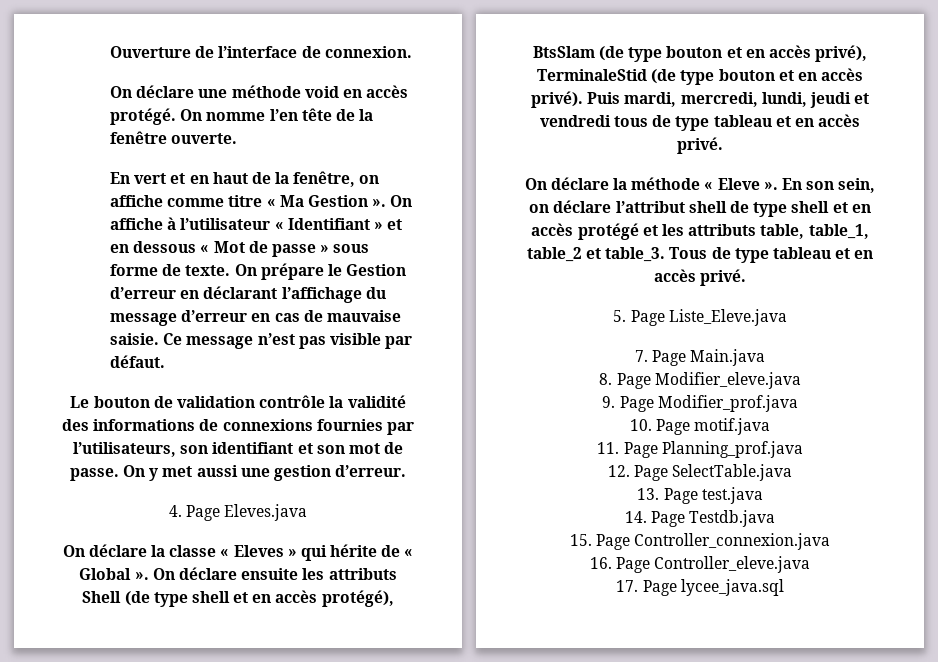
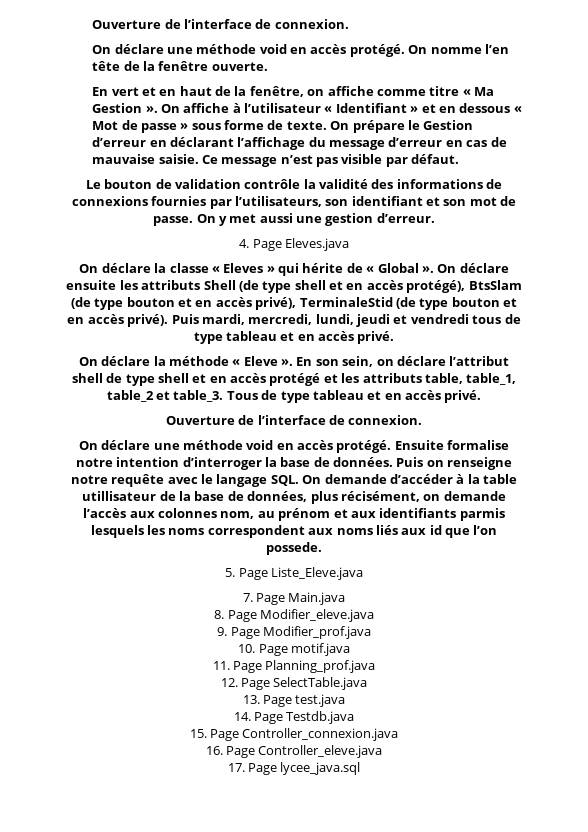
  Tous de type tableau et en accès privé.
+ Ouverture de l’interface de connexion.
+ On déclare une méthode void en accès protégé. Ensuite formalise notre intention d’interroger la base de données. Puis on renseigne notre requête avec le langage SQL. On demande d’accéder à la table utillisateur de la base de données, plus récisément, on demande l’accès aux colonnes nom, au prénom et aux identifiants parmis lesquels les noms correspondent aux noms liés aux id que l’on possede.

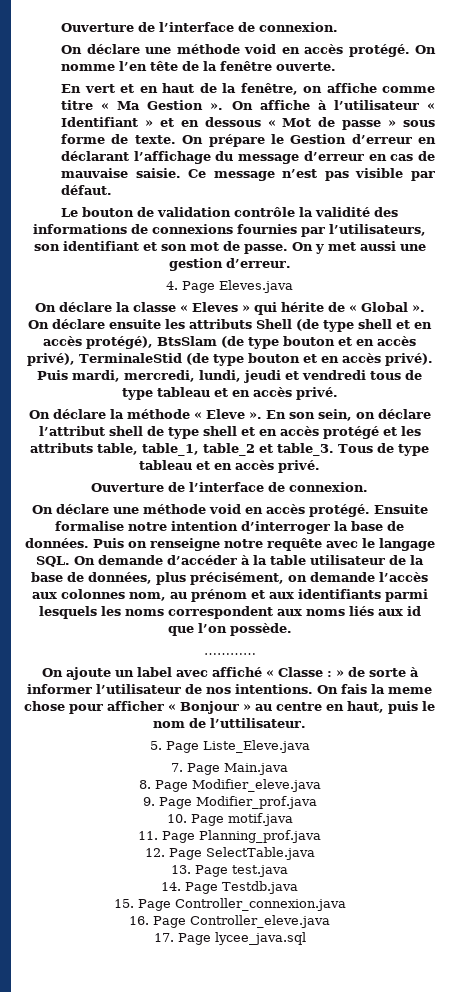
- Puis on renseigne notre requête avec le langage SQL. On demande d’accéder à la table utillisateur de la base de données, plus récisément, on demande l’accès aux colonnes nom, au prénom et aux identifiants parmis lesquels les noms correspondent aux noms liés aux id que l’on possede.
+ Puis on renseigne notre requête avec le langage SQL. On demande d’accéder à la table utilisateur de la base de données, plus précisément, on demande l’accès aux colonnes nom, au prénom et aux identifiants parmi lesquels les noms correspondent aux noms liés aux id que l’on possède.
+ …………
+ On ajoute un label avec affiché « Classe : » de sorte à informer l’utilisateur de nos intentions. On fais la meme chose pour afficher « Bonjour » au centre en haut, puis le nom de l’uttilisateur.

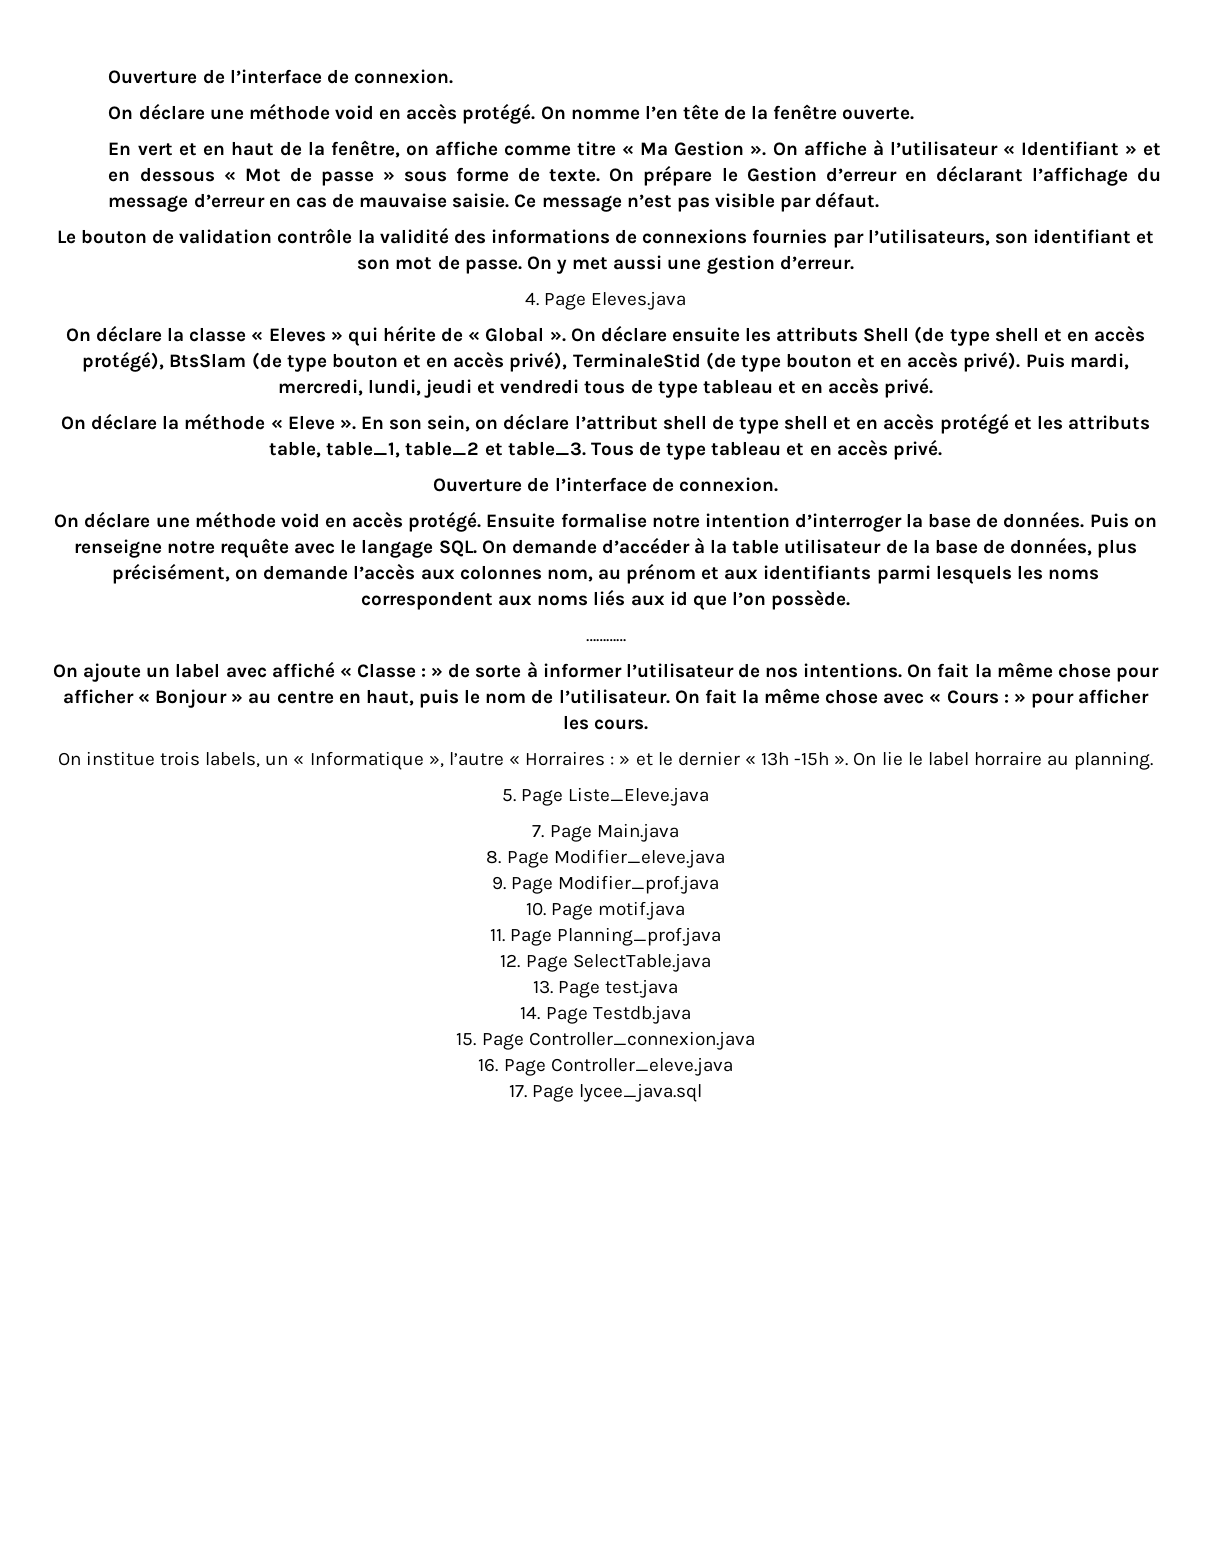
- On fais la meme chose pour afficher « Bonjour » au centre en haut, puis le nom de l’uttilisateur.
+ On fait la même chose pour afficher « Bonjour » au centre en haut, puis le nom de l’utilisateur. On fait la même chose avec « Cours : » pour afficher les cours.
+ On institue trois labels, un « Informatique », l’autre « Horraires : » et le dernier « 13h -15h ». On lie le label horraire au planning.

